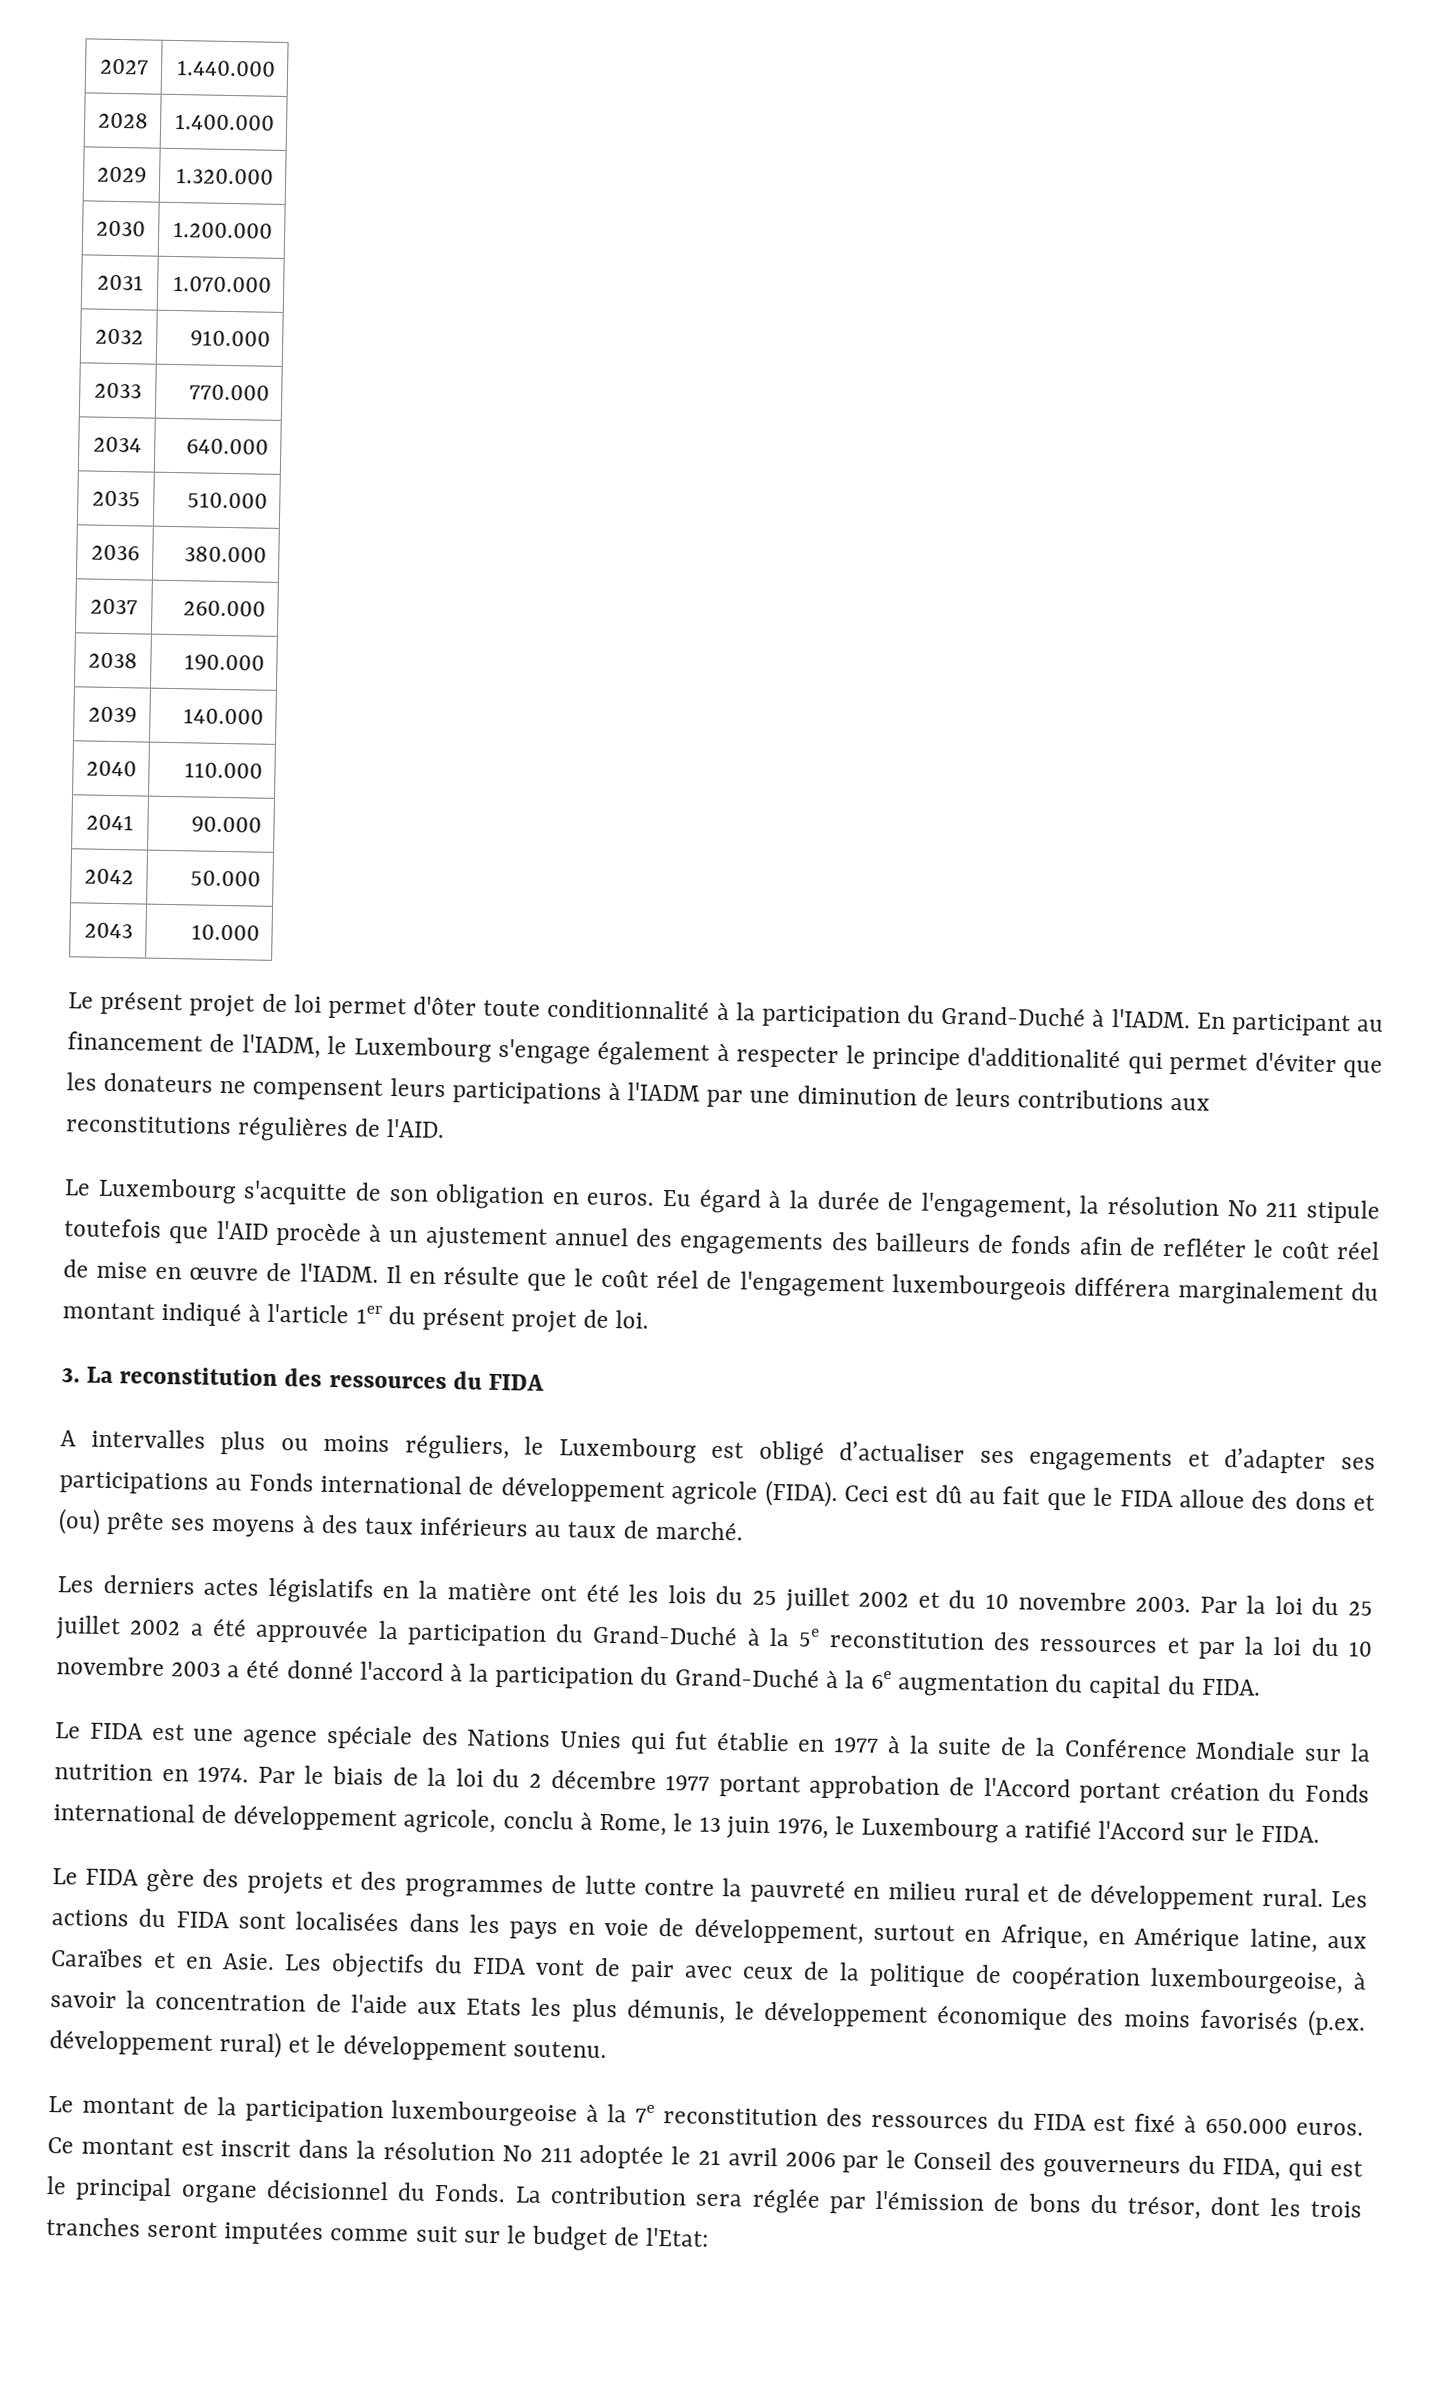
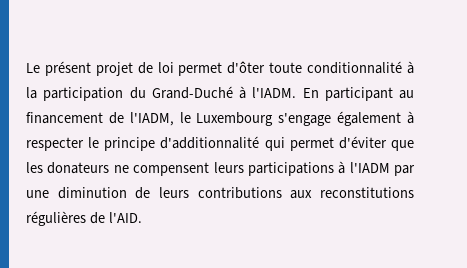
- 2027 | 1.440.000
- 2028 | 1.400.000
- 2029 | 1.320.000
- 2030 | 1.200.000
- 2031 | 1.070.000
- 2032 | 910.000
- 2033 | 770.000
- 2034 | 640.000
- 2035 | 510.000
- 2036 | 380.000
- 2037 | 260.000
- 2038 | 190.000
- 2039 | 140.000
- 2040 | 110.000
- 2041 | 90.000
- 2042 | 50.000
- 2043 | 10.000
- En participant au financement de l'IADM, le Luxembourg s'engage également à respecter le principe d'additionalité qui permet d'éviter que les donateurs ne compensent leurs participations à l'IADM par une diminution de leurs contributions aux reconstitutions régulières de l'AID.
+ En participant au financement de l'IADM, le Luxembourg s'engage également à respecter le principe d'additionnalité qui permet d'éviter que les donateurs ne compensent leurs participations à l'IADM par une diminution de leurs contributions aux reconstitutions régulières de l'AID.
- Le Luxembourg s'acquitte de son obligation en euros. Eu égard à la durée de l'engagement, la résolution No 211 stipule toutefois que l'AID procède à un ajustement annuel des engagements des bailleurs de fonds afin de refléter le coût réel de mise en œuvre de l'IADM. Il en résulte que le coût réel de l'engagement luxembourgeois différera marginalement du montant indiqué à l'article 1er du présent projet de loi.
- 3. La reconstitution des ressources du FIDA
- A intervalles plus ou moins réguliers, le Luxembourg est obligé d’actualiser ses engagements et d’adapter ses participations au Fonds international de développement agricole (FIDA). Ceci est dû au fait que le FIDA alloue des dons et (ou) prête ses moyens à des taux inférieurs au taux de marché.
- Les derniers actes législatifs en la matière ont été les lois du 25 juillet 2002 et du 10 novembre 2003. Par la loi du 25 juillet 2002 a été approuvée la participation du Grand-Duché à la 5e reconstitution des ressources et par la loi du 10 novembre 2003 a été donné l'accord à la participation du Grand-Duché à la 6e augmentation du capital du FIDA.
- Le FIDA est une agence spéciale des Nations Unies qui fut établie en 1977 à la suite de la Conférence Mondiale sur la nutrition en 1974. Par le biais de la loi du 2 décembre 1977 portant approbation de l'Accord portant création du Fonds international de développement agricole, conclu à Rome, le 13 juin 1976, le Luxembourg a ratifié l'Accord sur le FIDA.
- Le FIDA gère des projets et des programmes de lutte contre la pauvreté en milieu rural et de développement rural. Les actions du FIDA sont localisées dans les pays en voie de développement, surtout en Afrique, en Amérique latine, aux Caraïbes et en Asie. Les objectifs du FIDA vont de pair avec ceux de la politique de coopération luxembourgeoise, à savoir la concentration de l'aide aux Etats les plus démunis, le développement économique des moins favorisés (p.ex. développement rural) et le développement soutenu.
- Le montant de la participation luxembourgeoise à la 7e reconstitution des ressources du FIDA est fixé à 650.000 euros. Ce montant est inscrit dans la résolution No 211 adoptée le 21 avril 2006 par le Conseil des gouverneurs du FIDA, qui est le principal organe décisionnel du Fonds. La contribution sera réglée par l'émission de bons du trésor, dont les trois tranches seront imputées comme suit sur le budget de l'Etat:

